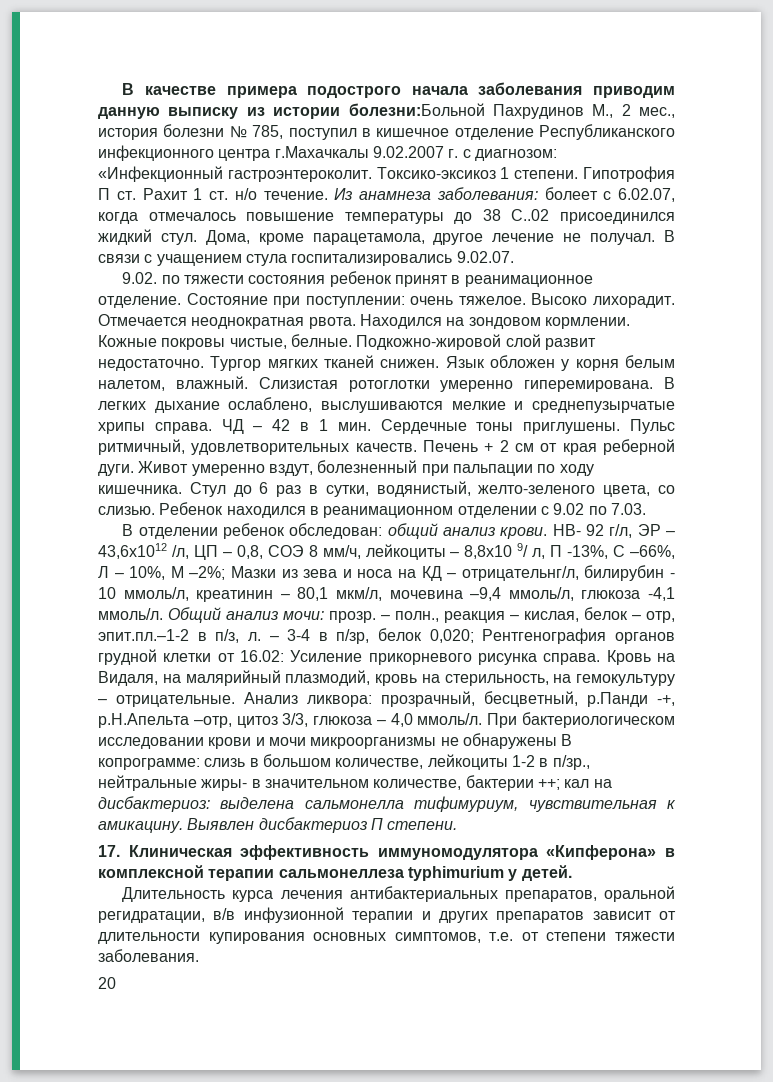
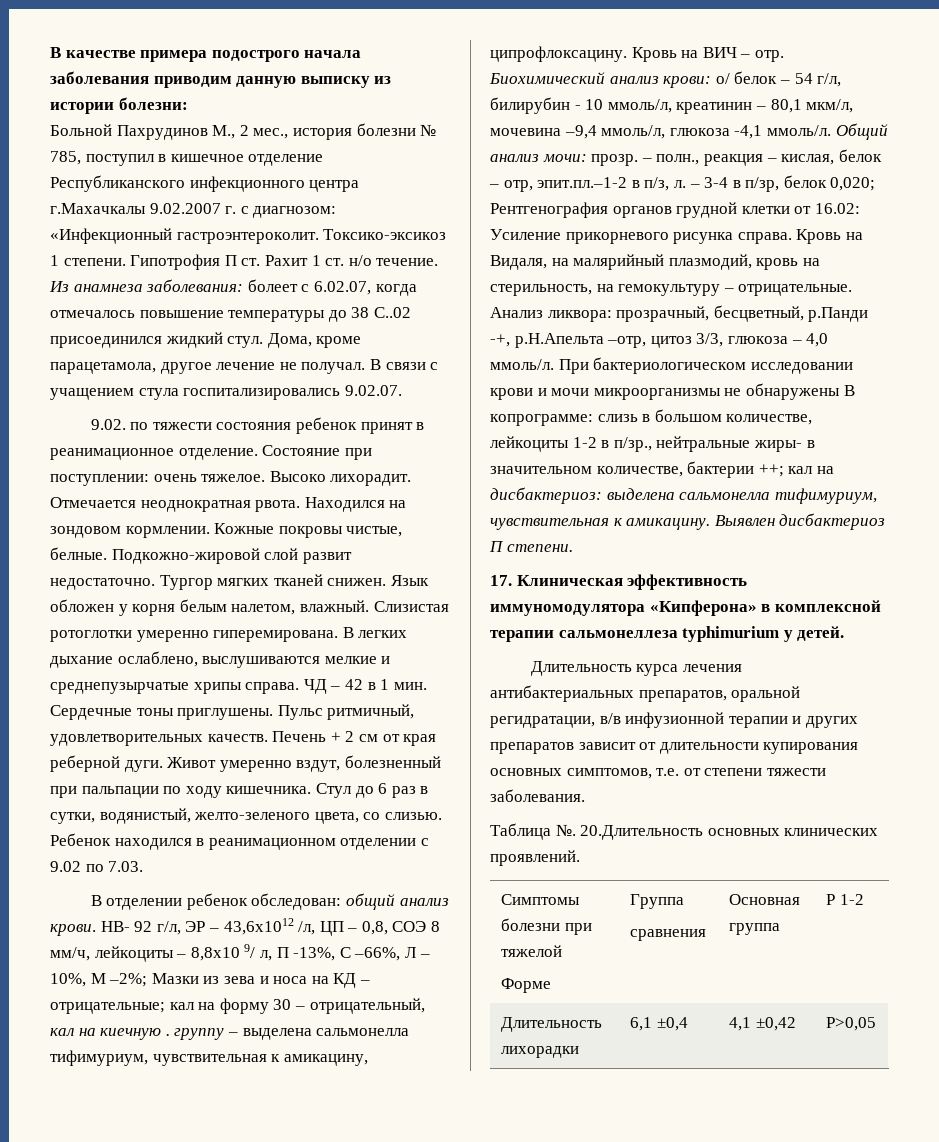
- В качестве примера подострого начала заболевания приводим данную выписку из истории болезни:Больной Пахрудинов М., 2 мес., история болезни № 785, поступил в кишечное отделение Республиканского инфекционного центра г.Махачкалы 9.02.2007 г. с диагнозом: «Инфекционный гастроэнтероколит.
+ В качестве примера подострого начала заболевания приводим данную выписку из истории болезни:
+ Больной Пахрудинов М., 2 мес., история болезни № 785, поступил в кишечное отделение Республиканского инфекционного центра г.Махачкалы 9.02.2007 г. с диагнозом: «Инфекционный гастроэнтероколит.
- НВ- 92 г/л, ЭР – 43,6х1012 /л, ЦП – 0,8, СОЭ 8 мм/ч, лейкоциты – 8,8х10 9/ л, П -13%, С –66%, Л – 10%, М –2%; Мазки из зева и носа на КД – отрицательнг/л, билирубин - 10 ммоль/л, креатинин – 80,1 мкм/л, мочевина –9,4 ммоль/л, глюкоза -4,1 ммоль/л.
+ НВ- 92 г/л, ЭР – 43,6х1012 /л, ЦП – 0,8, СОЭ 8 мм/ч, лейкоциты – 8,8х10 9/ л, П -13%, С –66%, Л – 10%, М –2%; Мазки из зева и носа на КД – отрицательные; кал на форму 30 – отрицательный, кал на киечную . группу – выделена сальмонелла тифимуриум, чувствительная к амикацину, ципрофлоксацину. Кровь на ВИЧ – отр. Биохимический анализ крови: о/ белок – 54 г/л, билирубин - 10 ммоль/л, креатинин – 80,1 мкм/л, мочевина –9,4 ммоль/л, глюкоза -4,1 ммоль/л.
- 20
+ Таблица №. 20.Длительность основных клинических проявлений.
+ Симптомы болезни при тяжелой
+ Форме | Группа
+ сравнения | Основная группа | Р 1-2
+ Длительность лихорадки | 6,1 ±0,4 | 4,1 ±0,42 | Р>0,05

